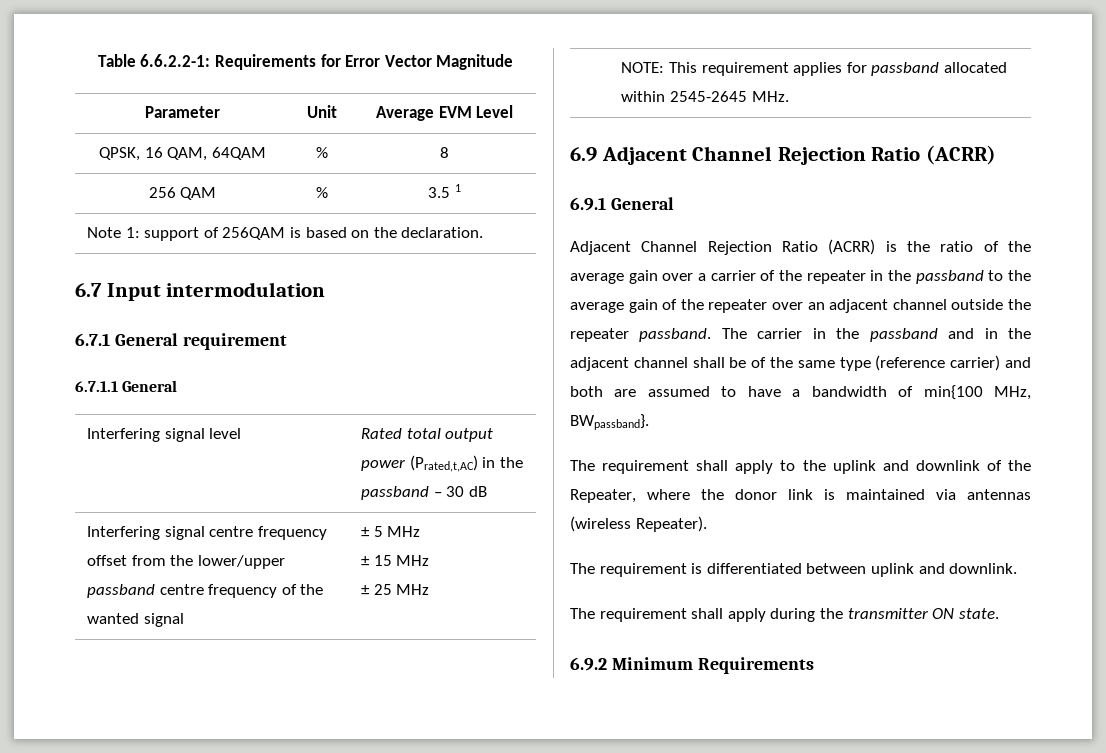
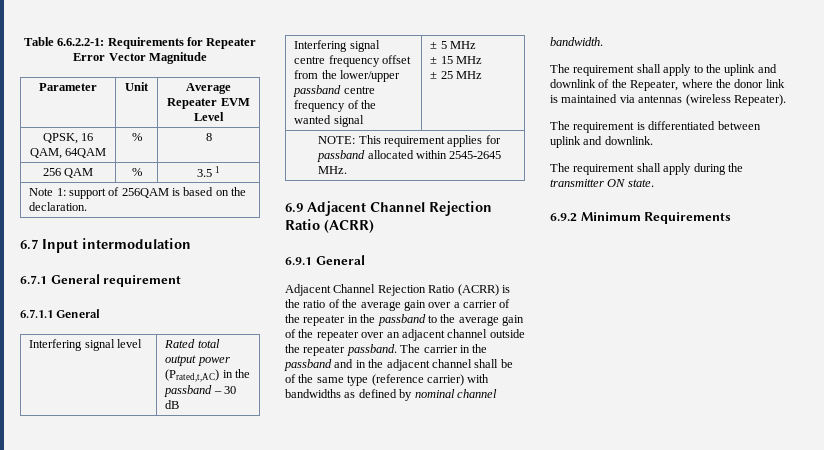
- Table 6.6.2.2-1: Requirements for Error Vector Magnitude
+ Table 6.6.2.2-1: Requirements for Repeater Error Vector Magnitude
- Parameter | Unit | Average EVM Level
+ Parameter | Unit | Average Repeater EVM Level
- The carrier in the passband and in the adjacent channel shall be of the same type (reference carrier) and both are assumed to have a bandwidth of min{100 MHz, BWpassband}.
+ The carrier in the passband and in the adjacent channel shall be of the same type (reference carrier) with bandwidths as defined by nominal channel bandwidth.

